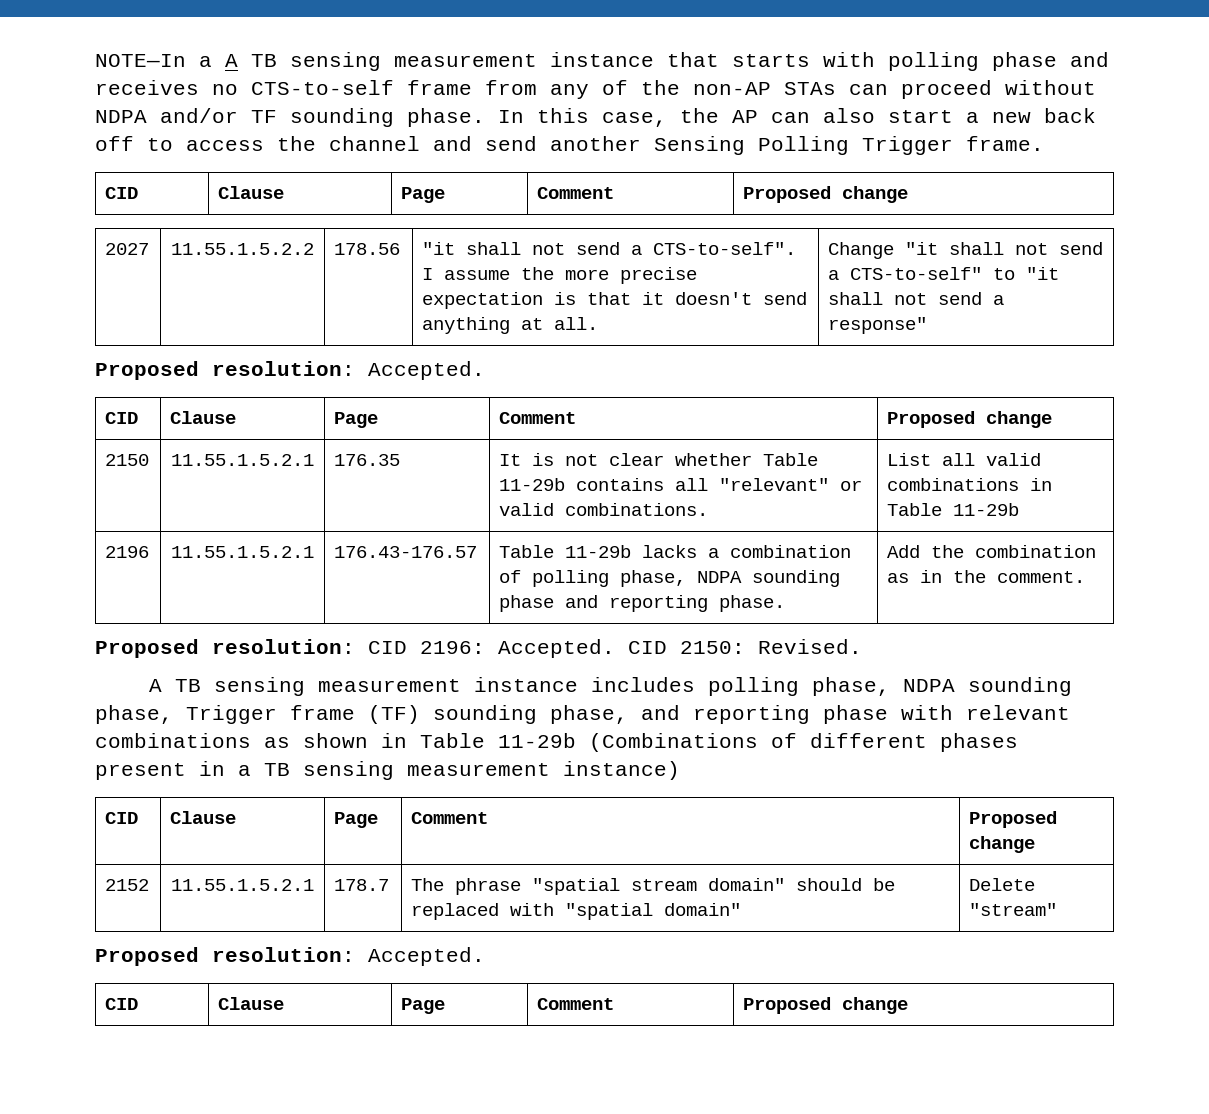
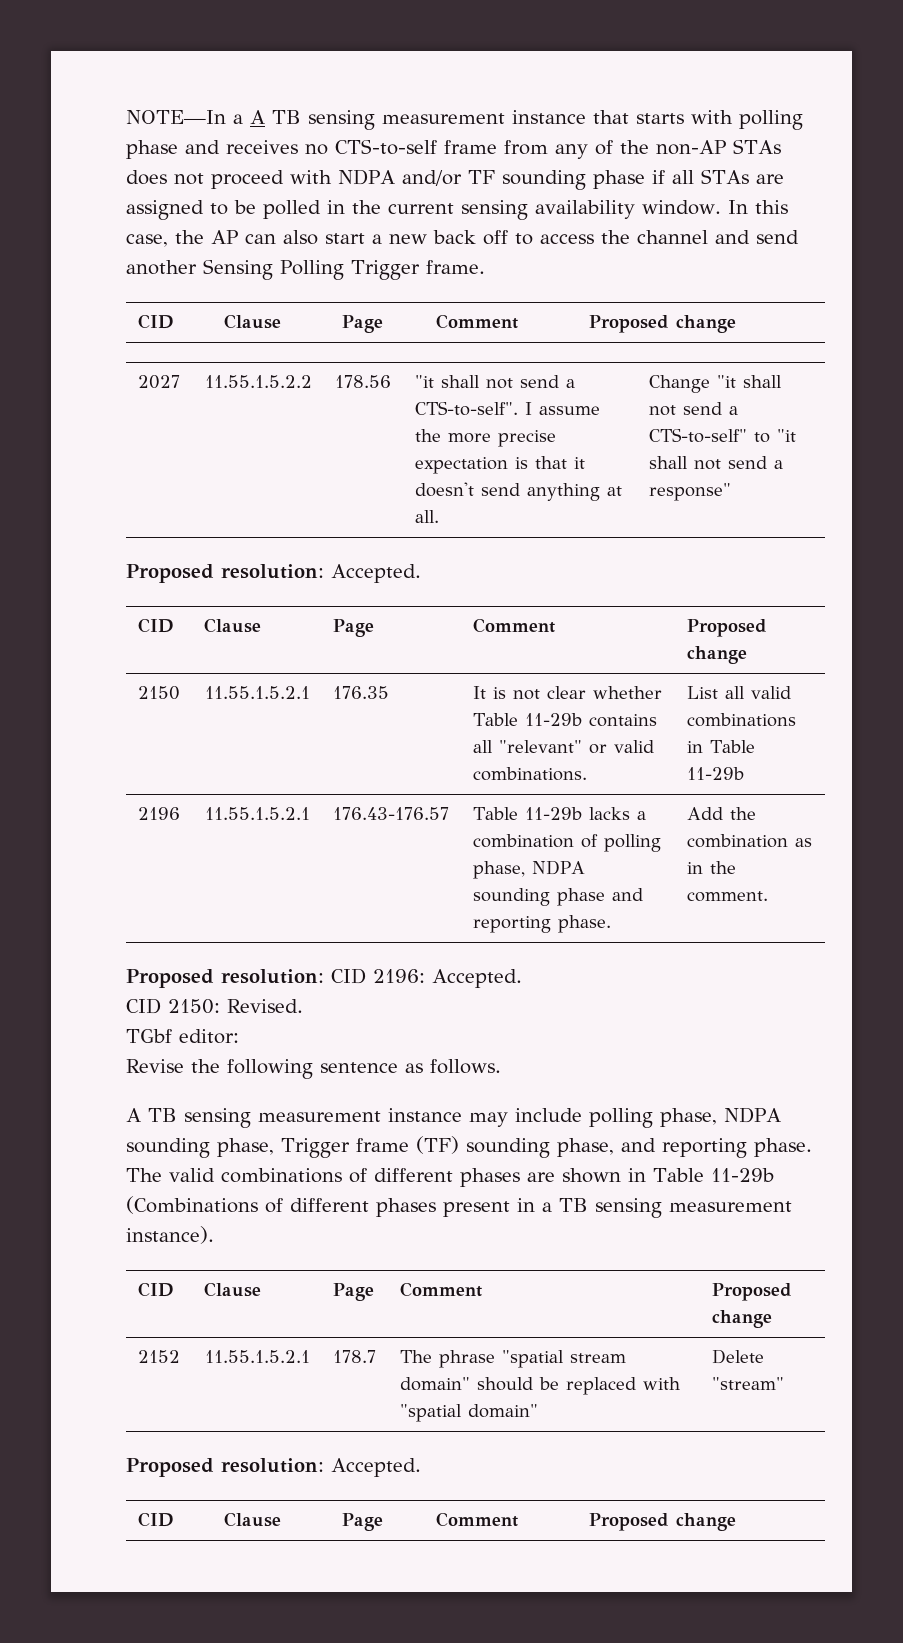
- NOTE—In a A TB sensing measurement instance that starts with polling phase and receives no CTS-to-self frame from any of the non-AP STAs can proceed without NDPA and/or TF sounding phase.
+ NOTE—In a A TB sensing measurement instance that starts with polling phase and receives no CTS-to-self frame from any of the non-AP STAs does not proceed with NDPA and/or TF sounding phase if all STAs are assigned to be polled in the current sensing availability window.
- Proposed resolution: CID 2196: Accepted. CID 2150: Revised.
+ Proposed resolution: CID 2196: Accepted.
+ CID 2150: Revised.
- A TB sensing measurement instance includes polling phase, NDPA sounding phase, Trigger frame (TF) sounding phase, and reporting phase with relevant combinations as shown in Table 11-29b (Combinations of different phases present in a TB sensing measurement instance)
+ TGbf editor:
+ Revise the following sentence as follows.
+ A TB sensing measurement instance may include polling phase, NDPA sounding phase, Trigger frame (TF) sounding phase, and reporting phase. The valid combinations of different phases are shown in Table 11-29b (Combinations of different phases present in a TB sensing measurement instance).

